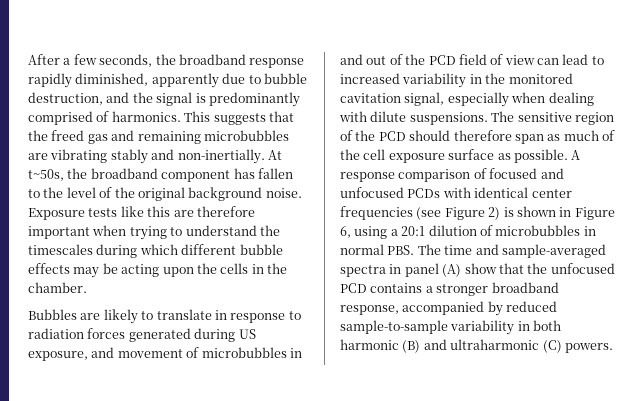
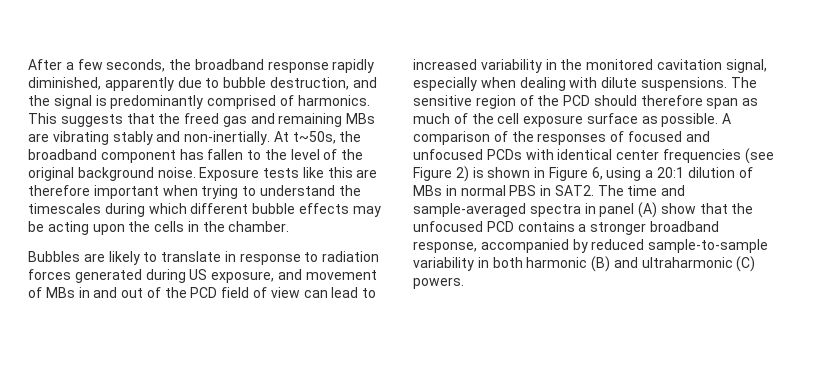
- This suggests that the freed gas and remaining microbubbles are vibrating stably and non-inertially.
+ This suggests that the freed gas and remaining MBs are vibrating stably and non-inertially.
- Bubbles are likely to translate in response to radiation forces generated during US exposure, and movement of microbubbles in and out of the PCD field of view can lead to increased variability in the monitored cavitation signal, especially when dealing with dilute suspensions.
+ Bubbles are likely to translate in response to radiation forces generated during US exposure, and movement of MBs in and out of the PCD field of view can lead to increased variability in the monitored cavitation signal, especially when dealing with dilute suspensions.
- A response comparison of focused and unfocused PCDs with identical center frequencies (see Figure 2) is shown in Figure 6, using a 20:1 dilution of microbubbles in normal PBS. The time and sample-averaged spectra in panel (A) show that the unfocused PCD contains a stronger broadband response, accompanied by reduced sample-to-sample variability in both harmonic (B) and ultraharmonic (C) powers.
+ A comparison of the responses of focused and unfocused PCDs with identical center frequencies (see Figure 2) is shown in Figure 6, using a 20:1 dilution of MBs in normal PBS in SAT2. The time and sample-averaged spectra in panel (A) show that the unfocused PCD contains a stronger broadband response, accompanied by reduced sample-to-sample variability in both harmonic (B) and ultraharmonic (C) powers.

